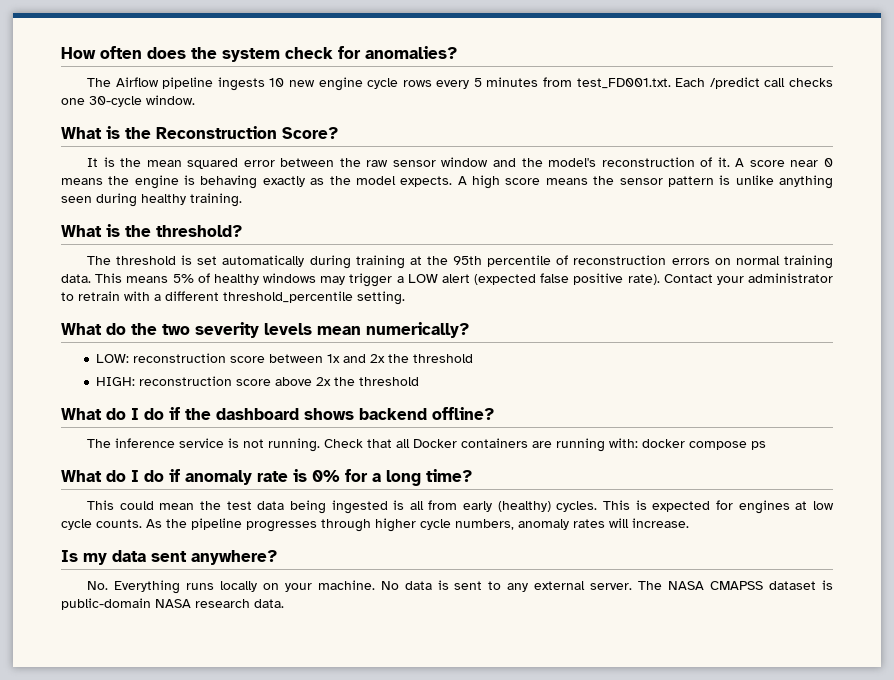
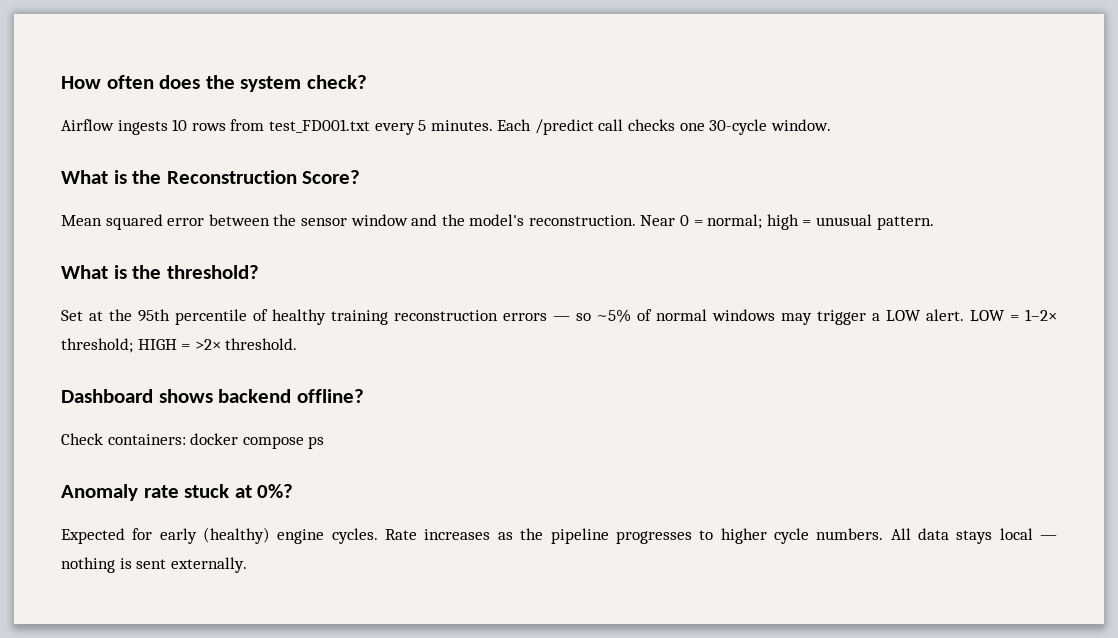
- How often does the system check for anomalies?
- The Airflow pipeline ingests 10 new engine cycle rows every 5 minutes from test_FD001.txt. Each /predict call checks one 30-cycle window.
+ How often does the system check?
+ Airflow ingests 10 rows from test_FD001.txt every 5 minutes. Each /predict call checks one 30-cycle window.
- It is the mean squared error between the raw sensor window and the model's reconstruction of it. A score near 0 means the engine is behaving exactly as the model expects. A high score means the sensor pattern is unlike anything seen during healthy training.
+ Mean squared error between the sensor window and the model's reconstruction. Near 0 = normal; high = unusual pattern.
  What is the threshold?
- The threshold is set automatically during training at the 95th percentile of reconstruction errors on normal training data. This means 5% of healthy windows may trigger a LOW alert (expected false positive rate). Contact your administrator to retrain with a different threshold_percentile setting.
- What do the two severity levels mean numerically?
- LOW: reconstruction score between 1x and 2x the threshold
- HIGH: reconstruction score above 2x the threshold
- What do I do if the dashboard shows backend offline?
- The inference service is not running. Check that all Docker containers are running with: docker compose ps
- What do I do if anomaly rate is 0% for a long time?
- This could mean the test data being ingested is all from early (healthy) cycles. This is expected for engines at low cycle counts. As the pipeline progresses through higher cycle numbers, anomaly rates will increase.
- Is my data sent anywhere?
- No. Everything runs locally on your machine. No data is sent to any external server. The NASA CMAPSS dataset is public-domain NASA research data.
+ Set at the 95th percentile of healthy training reconstruction errors — so ~5% of normal windows may trigger a LOW alert. LOW = 1–2× threshold; HIGH = >2× threshold.
+ Dashboard shows backend offline?
+ Check containers: docker compose ps
+ Anomaly rate stuck at 0%?
+ Expected for early (healthy) engine cycles. Rate increases as the pipeline progresses to higher cycle numbers. All data stays local — nothing is sent externally.

